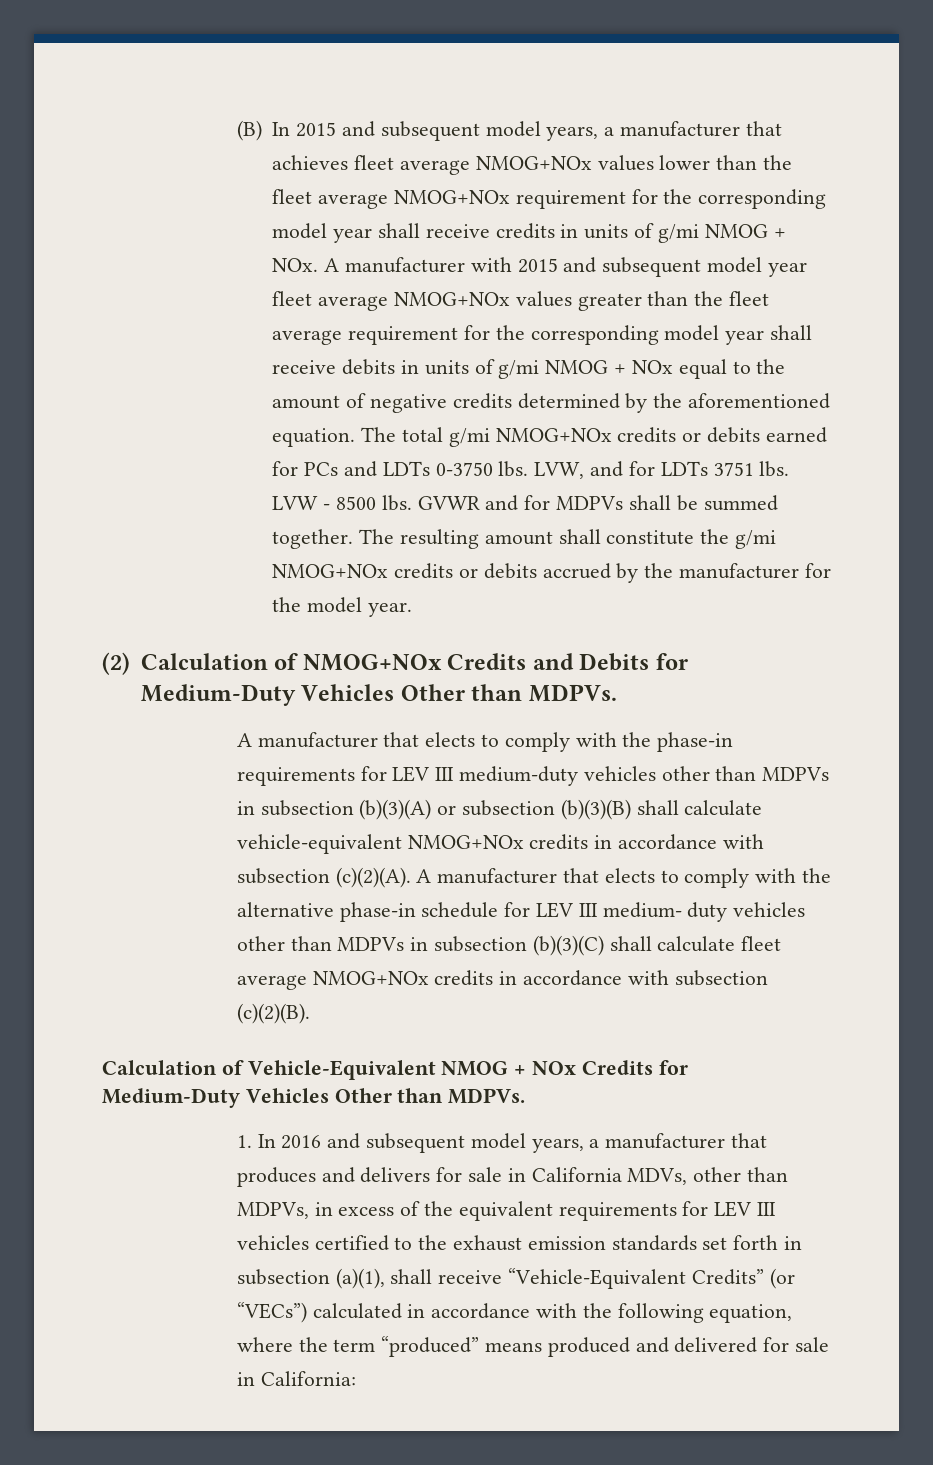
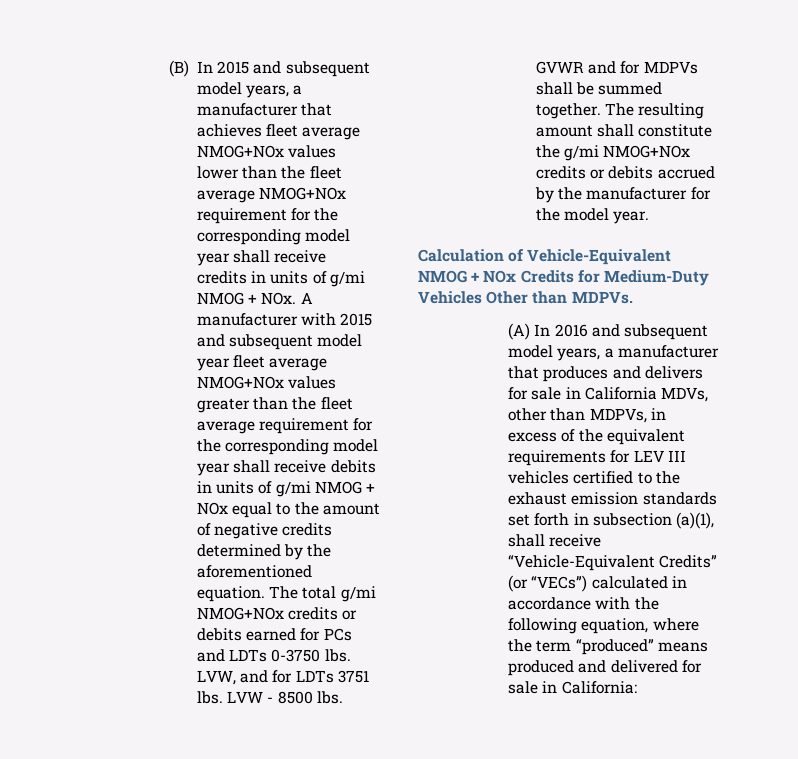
- (2) Calculation of NMOG+NOx Credits and Debits for Medium-Duty Vehicles Other than MDPVs.
- A manufacturer that elects to comply with the phase-in requirements for LEV III medium-duty vehicles other than MDPVs in subsection (b)(3)(A) or subsection (b)(3)(B) shall calculate vehicle-equivalent NMOG+NOx credits in accordance with subsection (c)(2)(A). A manufacturer that elects to comply with the alternative phase-in schedule for LEV III medium- duty vehicles other than MDPVs in subsection (b)(3)(C) shall calculate fleet average NMOG+NOx credits in accordance with subsection (c)(2)(B).
- 1. In 2016 and subsequent model years, a manufacturer that produces and delivers for sale in California MDVs, other than MDPVs, in excess of the equivalent requirements for LEV III vehicles certified to the exhaust emission standards set forth in subsection (a)(1), shall receive “Vehicle-Equivalent Credits” (or “VECs”) calculated in accordance with the following equation, where the term “produced” means produced and delivered for sale in California:
+ (A) In 2016 and subsequent model years, a manufacturer that produces and delivers for sale in California MDVs, other than MDPVs, in excess of the equivalent requirements for LEV III vehicles certified to the exhaust emission standards set forth in subsection (a)(1), shall receive “Vehicle-Equivalent Credits” (or “VECs”) calculated in accordance with the following equation, where the term “produced” means produced and delivered for sale in California:

